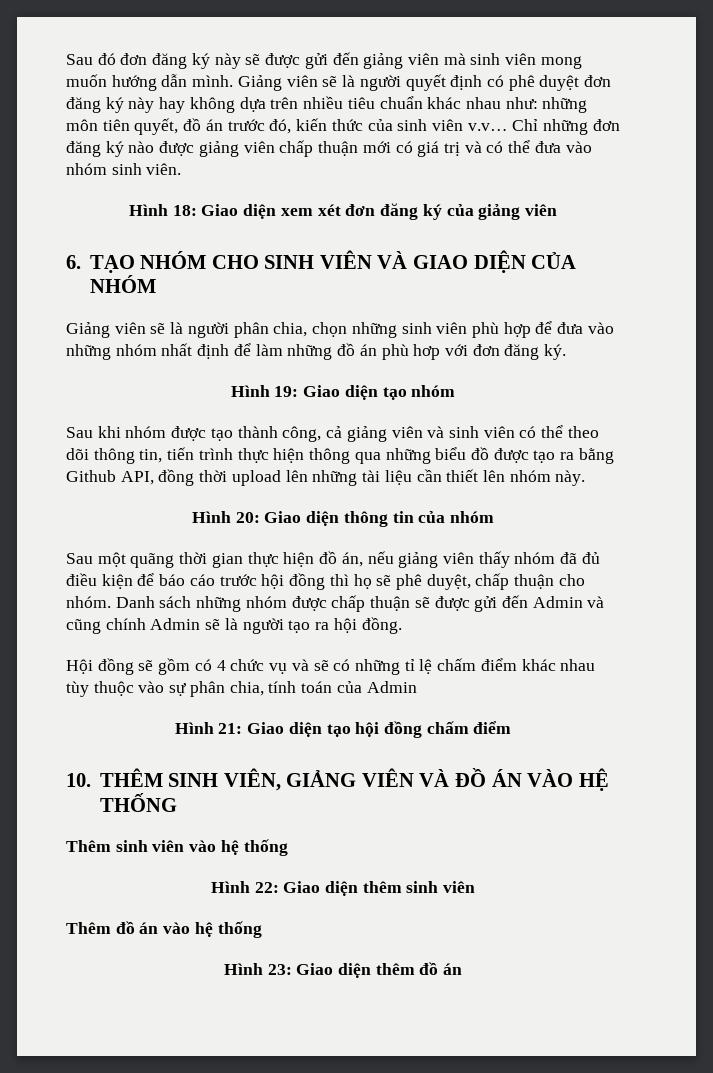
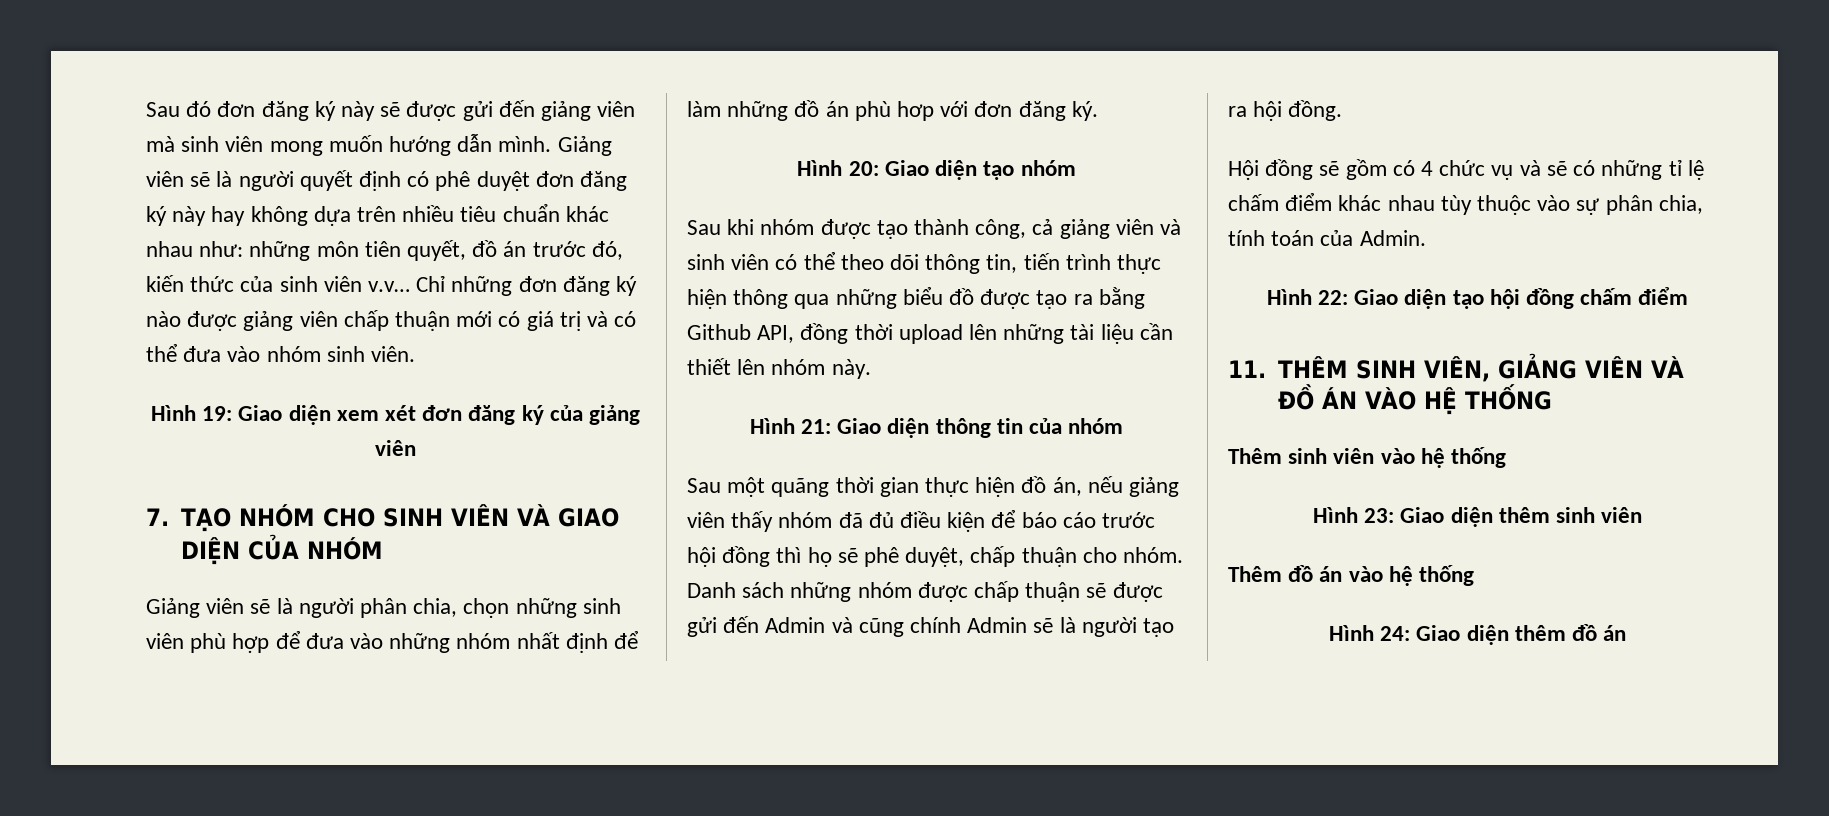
- Hình 18: Giao diện xem xét đơn đăng ký của giảng viên
+ Hình 19: Giao diện xem xét đơn đăng ký của giảng viên
- 6. TẠO NHÓM CHO SINH VIÊN VÀ GIAO DIỆN CỦA NHÓM
+ 7. TẠO NHÓM CHO SINH VIÊN VÀ GIAO DIỆN CỦA NHÓM
- Hình 19: Giao diện tạo nhóm
+ Hình 20: Giao diện tạo nhóm
- Hình 20: Giao diện thông tin của nhóm
+ Hình 21: Giao diện thông tin của nhóm
- Hội đồng sẽ gồm có 4 chức vụ và sẽ có những tỉ lệ chấm điểm khác nhau tùy thuộc vào sự phân chia, tính toán của Admin
- Hình 21: Giao diện tạo hội đồng chấm điểm
+ Hội đồng sẽ gồm có 4 chức vụ và sẽ có những tỉ lệ chấm điểm khác nhau tùy thuộc vào sự phân chia, tính toán của Admin.
+ Hình 22: Giao diện tạo hội đồng chấm điểm
- 10. THÊM SINH VIÊN, GIẢNG VIÊN VÀ ĐỒ ÁN VÀO HỆ THỐNG
+ 11. THÊM SINH VIÊN, GIẢNG VIÊN VÀ ĐỒ ÁN VÀO HỆ THỐNG
- Hình 22: Giao diện thêm sinh viên
+ Hình 23: Giao diện thêm sinh viên
- Hình 23: Giao diện thêm đồ án
+ Hình 24: Giao diện thêm đồ án

